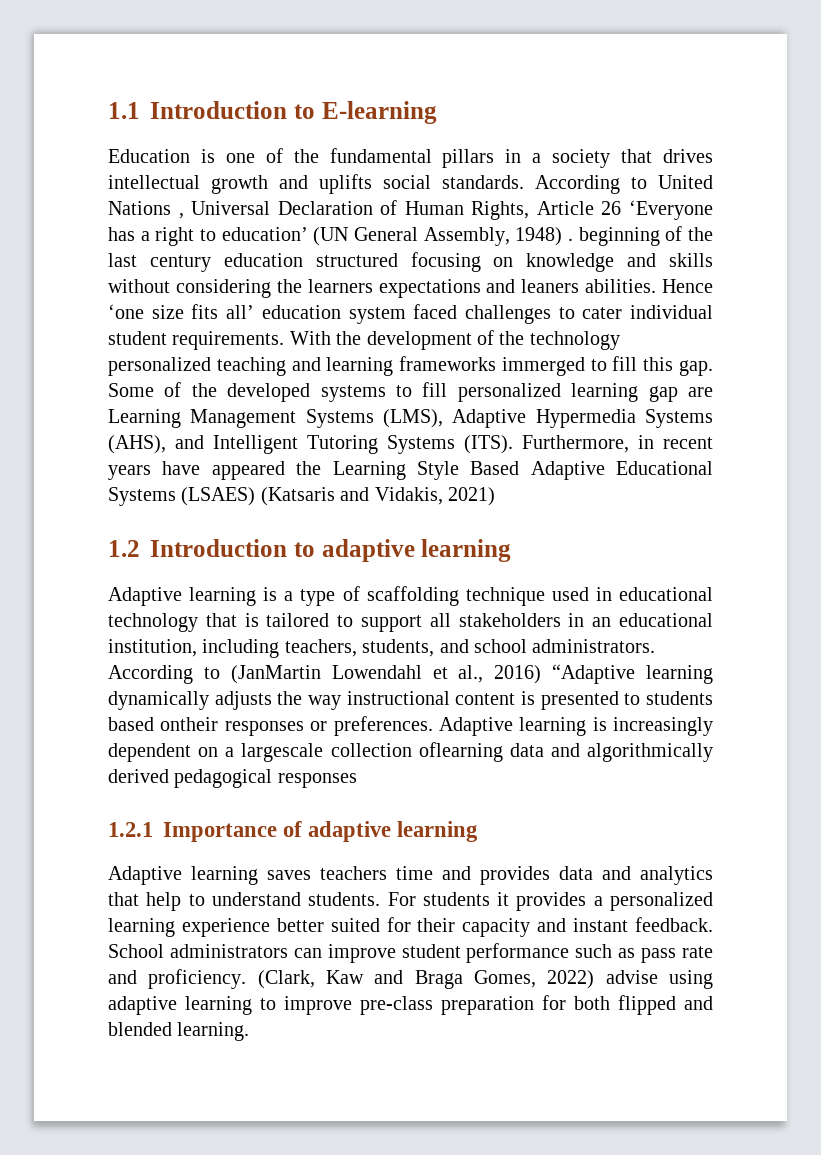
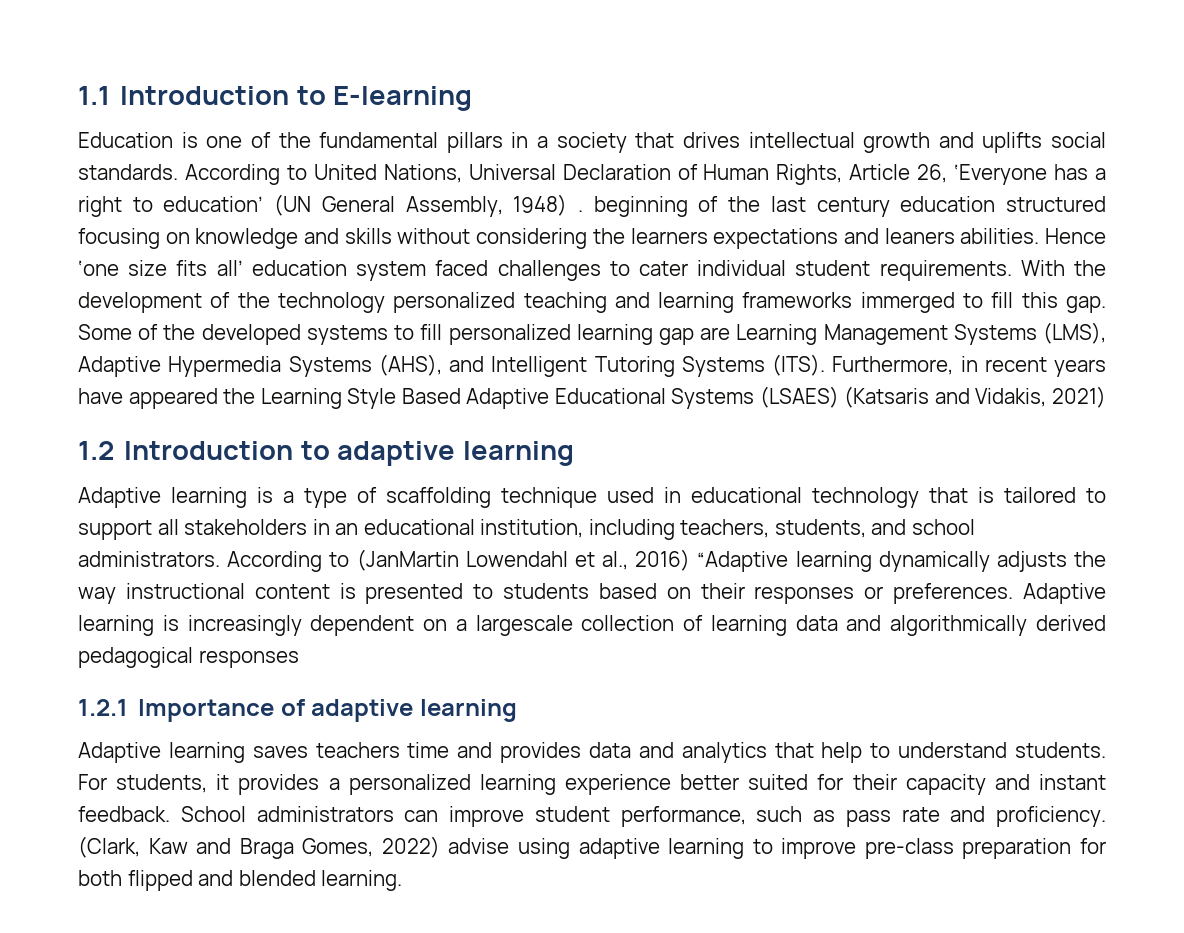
- According to United Nations , Universal Declaration of Human Rights, Article 26 ‘Everyone has a right to education’ (UN General Assembly, 1948) . beginning of the last century education structured focusing on knowledge and skills without considering the learners expectations and leaners abilities.
+ According to United Nations, Universal Declaration of Human Rights, Article 26, ‘Everyone has a right to education’ (UN General Assembly, 1948) . beginning of the last century education structured focusing on knowledge and skills without considering the learners expectations and leaners abilities.
- According to (JanMartin Lowendahl et al., 2016) “Adaptive learning dynamically adjusts the way instructional content is presented to students based ontheir responses or preferences.
+ According to (JanMartin Lowendahl et al., 2016) “Adaptive learning dynamically adjusts the way instructional content is presented to students based on their responses or preferences.
- Adaptive learning is increasingly dependent on a largescale collection oflearning data and algorithmically derived pedagogical responses
+ Adaptive learning is increasingly dependent on a largescale collection of learning data and algorithmically derived pedagogical responses
- For students it provides a personalized learning experience better suited for their capacity and instant feedback.
+ For students, it provides a personalized learning experience better suited for their capacity and instant feedback.
- School administrators can improve student performance such as pass rate and proficiency.
+ School administrators can improve student performance, such as pass rate and proficiency.

